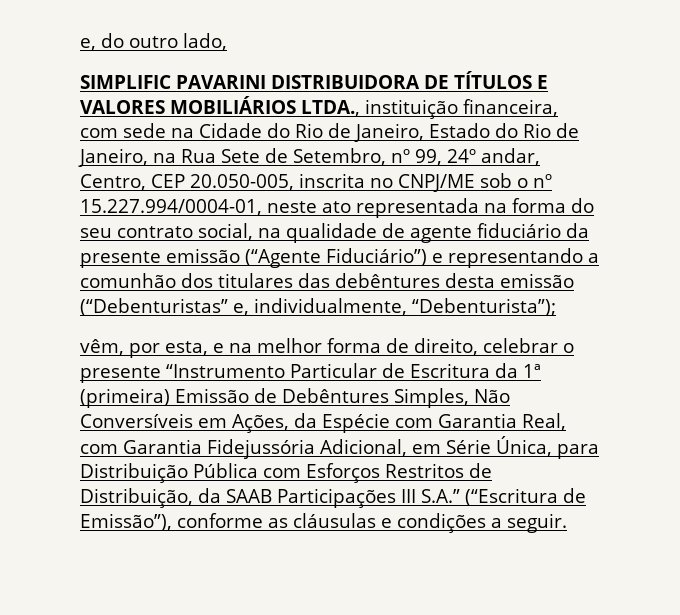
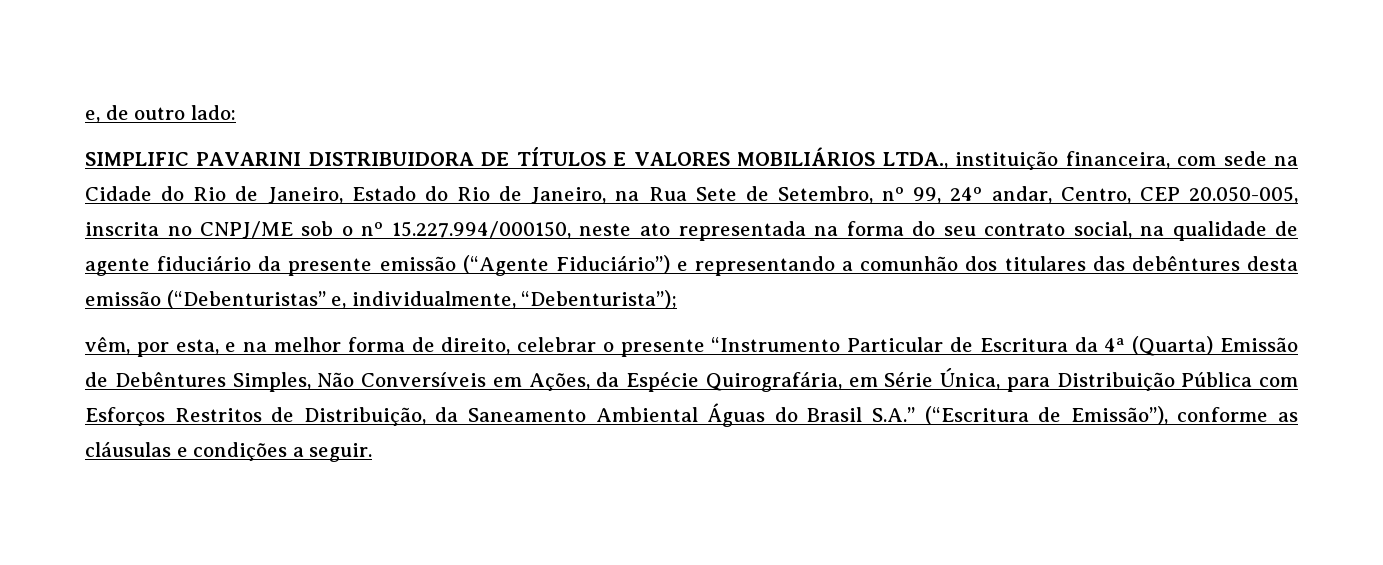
- e, do outro lado,
+ e, de outro lado:
- SIMPLIFIC PAVARINI DISTRIBUIDORA DE TÍTULOS E VALORES MOBILIÁRIOS LTDA., instituição financeira, com sede na Cidade do Rio de Janeiro, Estado do Rio de Janeiro, na Rua Sete de Setembro, nº 99, 24º andar, Centro, CEP 20.050-005, inscrita no CNPJ/ME sob o nº 15.227.994/0004-01, neste ato representada na forma do seu contrato social, na qualidade de agente fiduciário da presente emissão (“Agente Fiduciário”) e representando a comunhão dos titulares das debêntures desta emissão (“Debenturistas” e, individualmente, “Debenturista”);
+ SIMPLIFIC PAVARINI DISTRIBUIDORA DE TÍTULOS E VALORES MOBILIÁRIOS LTDA., instituição financeira, com sede na Cidade do Rio de Janeiro, Estado do Rio de Janeiro, na Rua Sete de Setembro, nº 99, 24º andar, Centro, CEP 20.050-005, inscrita no CNPJ/ME sob o nº 15.227.994/000150, neste ato representada na forma do seu contrato social, na qualidade de agente fiduciário da presente emissão (“Agente Fiduciário”) e representando a comunhão dos titulares das debêntures desta emissão (“Debenturistas” e, individualmente, “Debenturista”);
- vêm, por esta, e na melhor forma de direito, celebrar o presente “Instrumento Particular de Escritura da 1ª (primeira) Emissão de Debêntures Simples, Não Conversíveis em Ações, da Espécie com Garantia Real, com Garantia Fidejussória Adicional, em Série Única, para Distribuição Pública com Esforços Restritos de Distribuição, da SAAB Participações III S.A.” (“Escritura de Emissão”), conforme as cláusulas e condições a seguir.
+ vêm, por esta, e na melhor forma de direito, celebrar o presente “Instrumento Particular de Escritura da 4ª (Quarta) Emissão de Debêntures Simples, Não Conversíveis em Ações, da Espécie Quirografária, em Série Única, para Distribuição Pública com Esforços Restritos de Distribuição, da Saneamento Ambiental Águas do Brasil S.A.” (“Escritura de Emissão”), conforme as cláusulas e condições a seguir.

